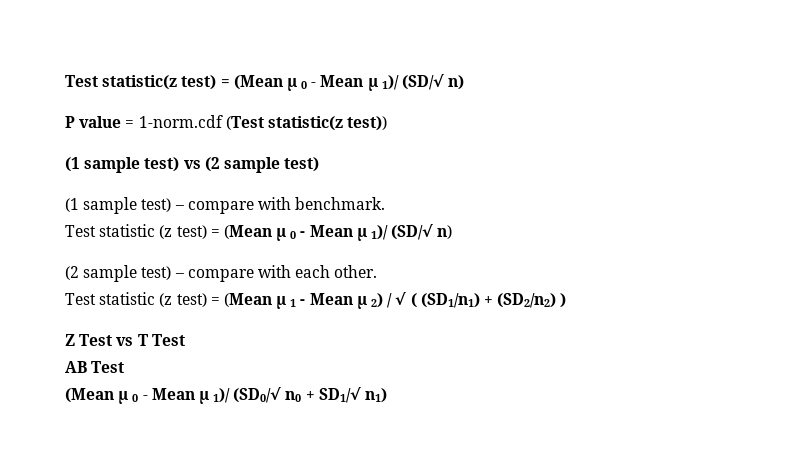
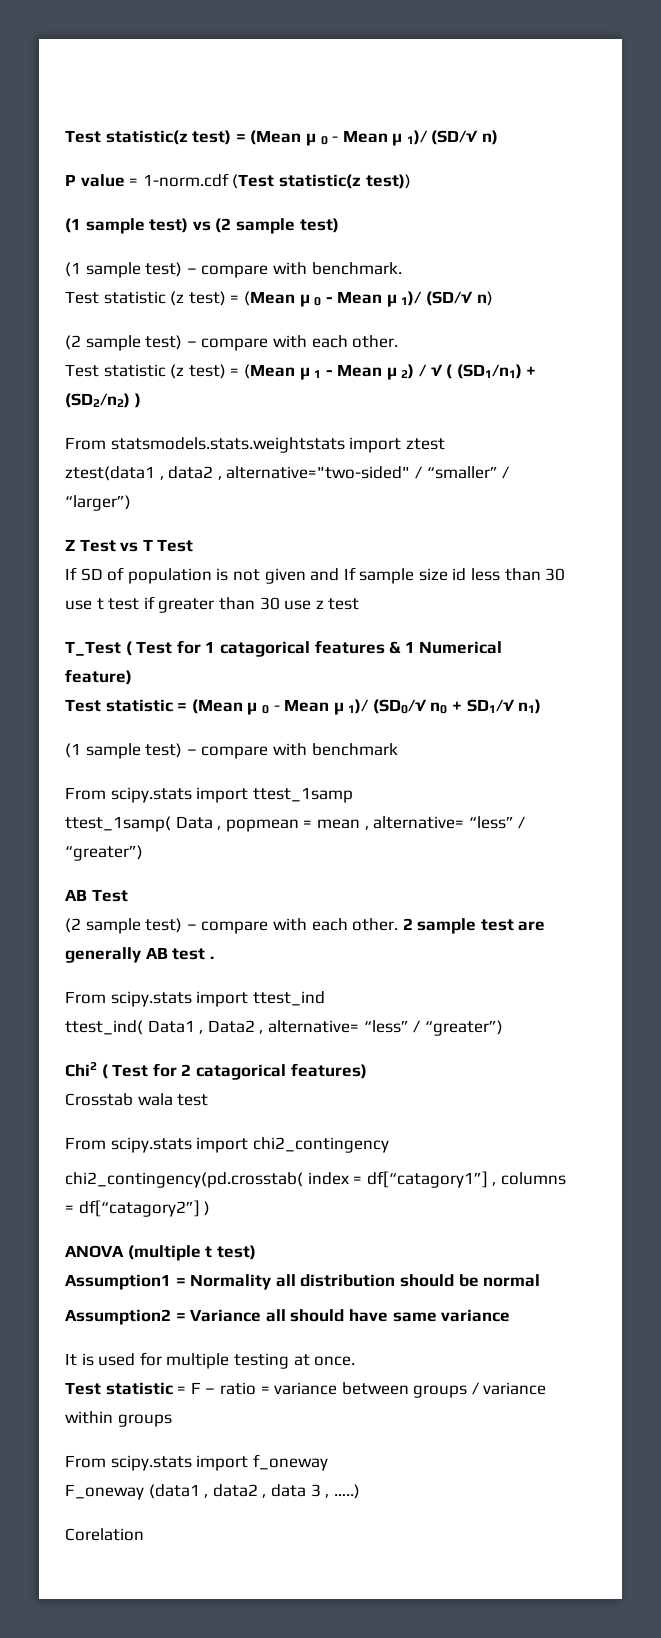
+ From statsmodels.stats.weightstats import ztest
+ ztest(data1 , data2 , alternative="two-sided" / “smaller” / “larger”)
- AB Test
- (Mean µ 0 - Mean µ 1)/ (SD0/√ n0 + SD1/√ n1)
+ If SD of population is not given and If sample size id less than 30 use t test if greater than 30 use z test
+ T_Test ( Test for 1 catagorical features & 1 Numerical feature)
+ Test statistic = (Mean µ 0 - Mean µ 1)/ (SD0/√ n0 + SD1/√ n1)
+ (1 sample test) – compare with benchmark
+ From scipy.stats import ttest_1samp
+ ttest_1samp( Data , popmean = mean , alternative= “less” / “greater”)
+ AB Test
+ (2 sample test) – compare with each other. 2 sample test are generally AB test .
+ From scipy.stats import ttest_ind
+ ttest_ind( Data1 , Data2 , alternative= “less” / “greater”)
+ Chi2 ( Test for 2 catagorical features)
+ Crosstab wala test
+ From scipy.stats import chi2_contingency
+ chi2_contingency(pd.crosstab( index = df[“catagory1”] , columns = df[“catagory2”] )
+ ANOVA (multiple t test)
+ Assumption1 = Normality all distribution should be normal
+ Assumption2 = Variance all should have same variance
+ It is used for multiple testing at once.
+ Test statistic = F – ratio = variance between groups / variance within groups
+ From scipy.stats import f_oneway
+ F_oneway (data1 , data2 , data 3 , …..)
+ Corelation

